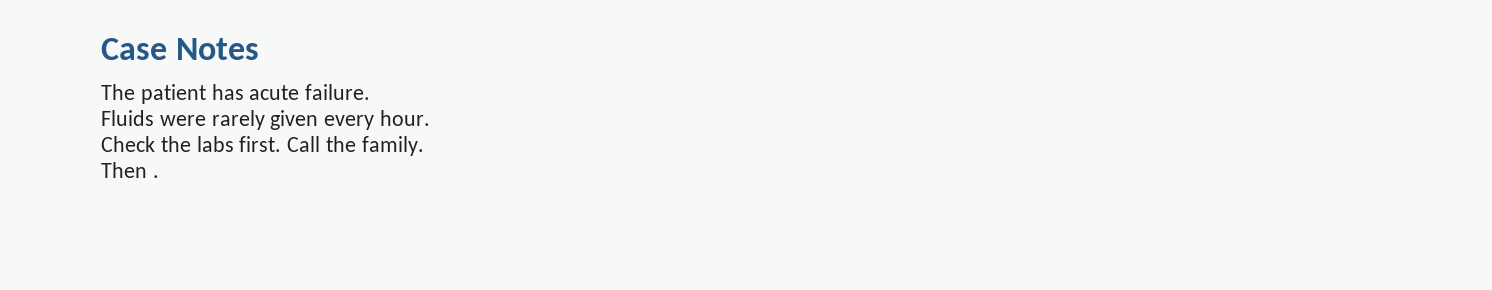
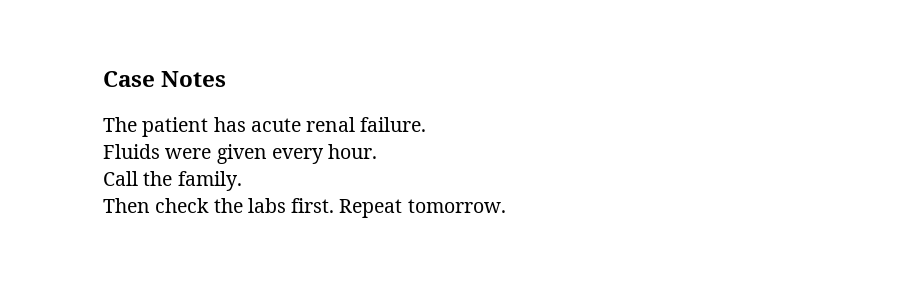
- The patient has acute failure.
+ The patient has acute renal failure.
- Fluids were rarely given every hour.
+ Fluids were given every hour.
- Check the labs first.
- Then .
+ Then check the labs first. Repeat tomorrow.

